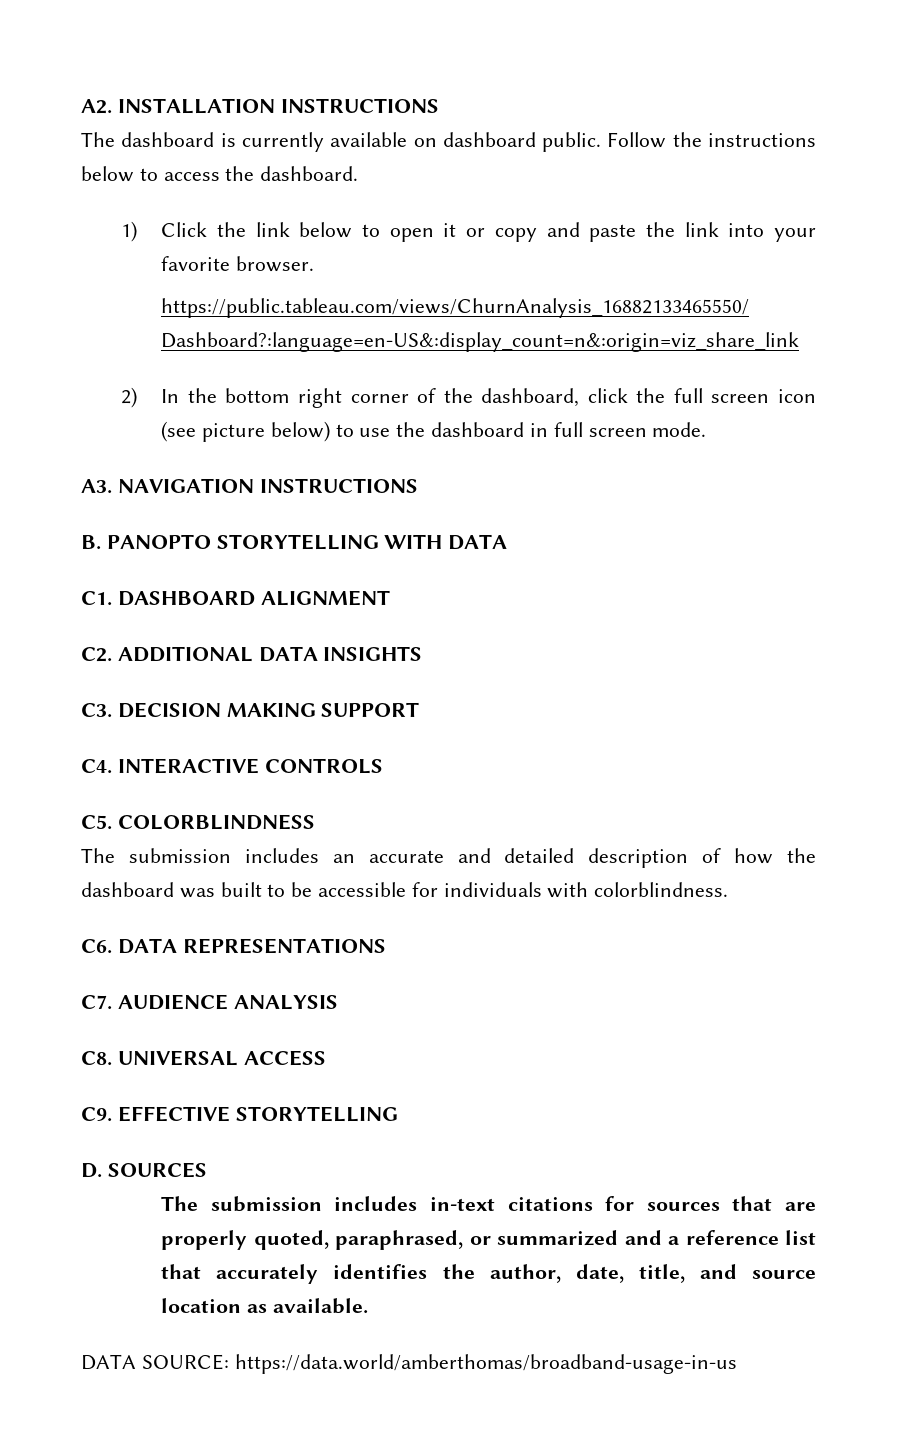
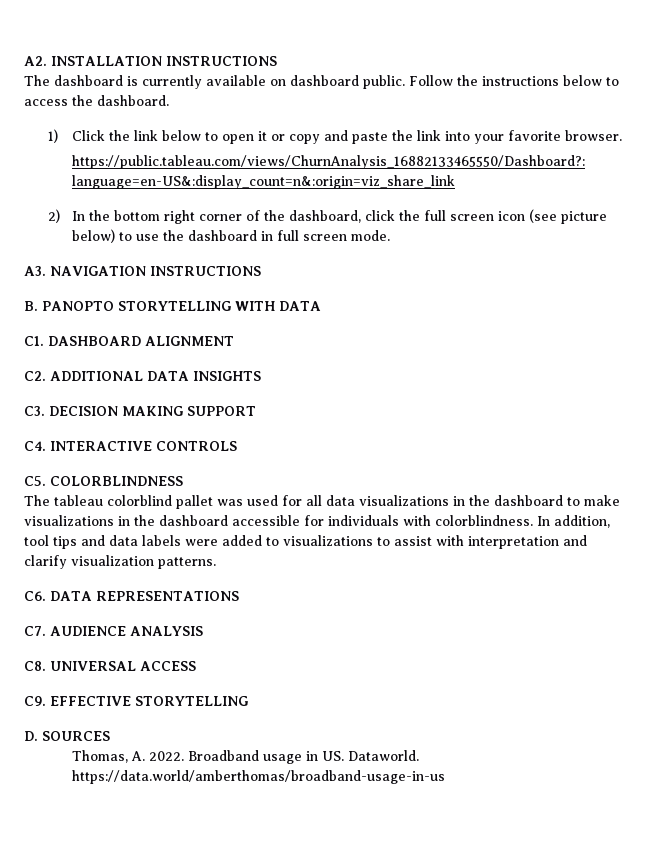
- The submission includes an accurate and detailed description of how the dashboard was built to be accessible for individuals with colorblindness.
+ The tableau colorblind pallet was used for all data visualizations in the dashboard to make visualizations in the dashboard accessible for individuals with colorblindness. In addition, tool tips and data labels were added to visualizations to assist with interpretation and clarify visualization patterns.
- The submission includes in-text citations for sources that are properly quoted, paraphrased, or summarized and a reference list that accurately identifies the author, date, title, and source location as available.
- DATA SOURCE: https://data.world/amberthomas/broadband-usage-in-us
+ Thomas, A. 2022. Broadband usage in US. Dataworld. https://data.world/amberthomas/broadband-usage-in-us

